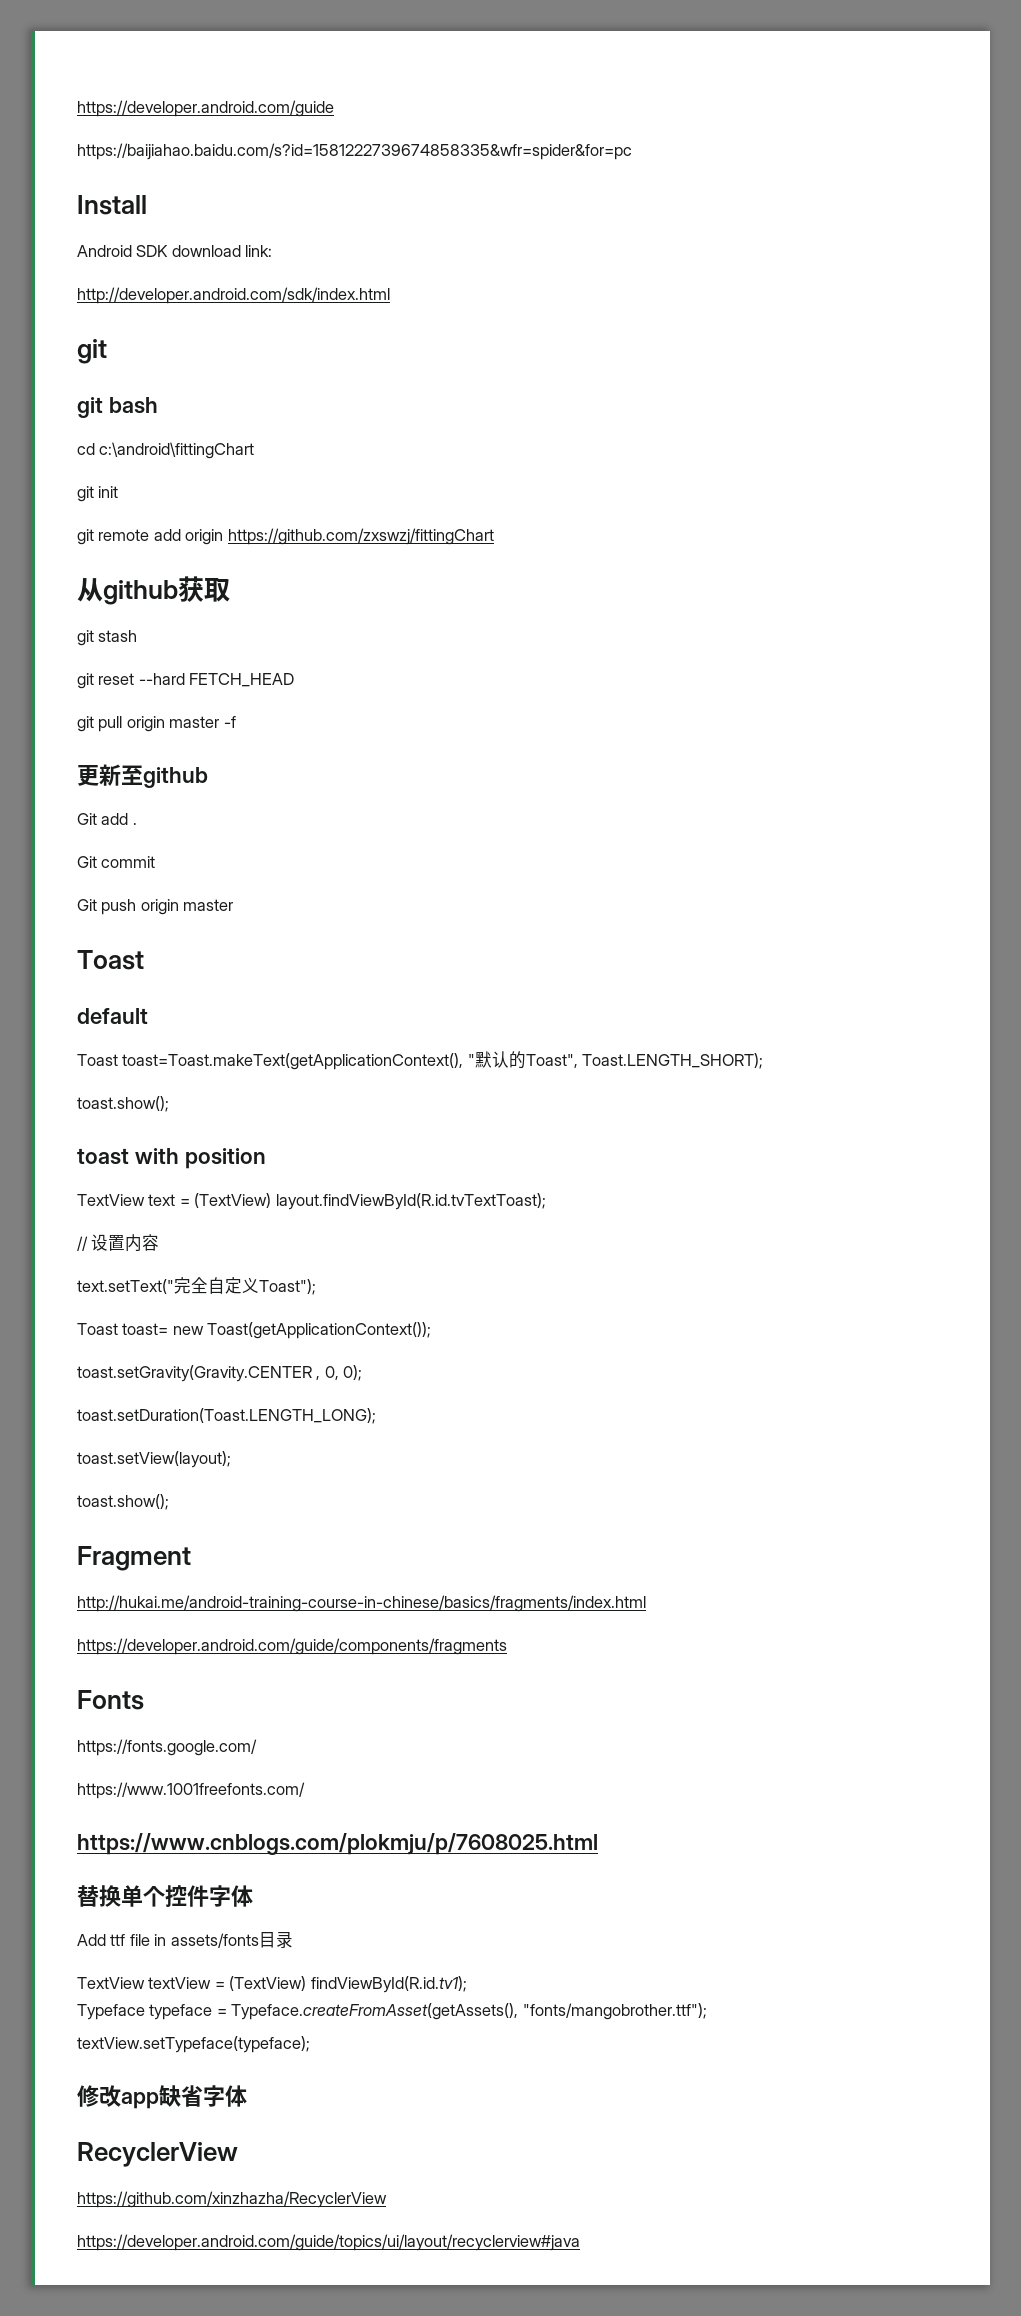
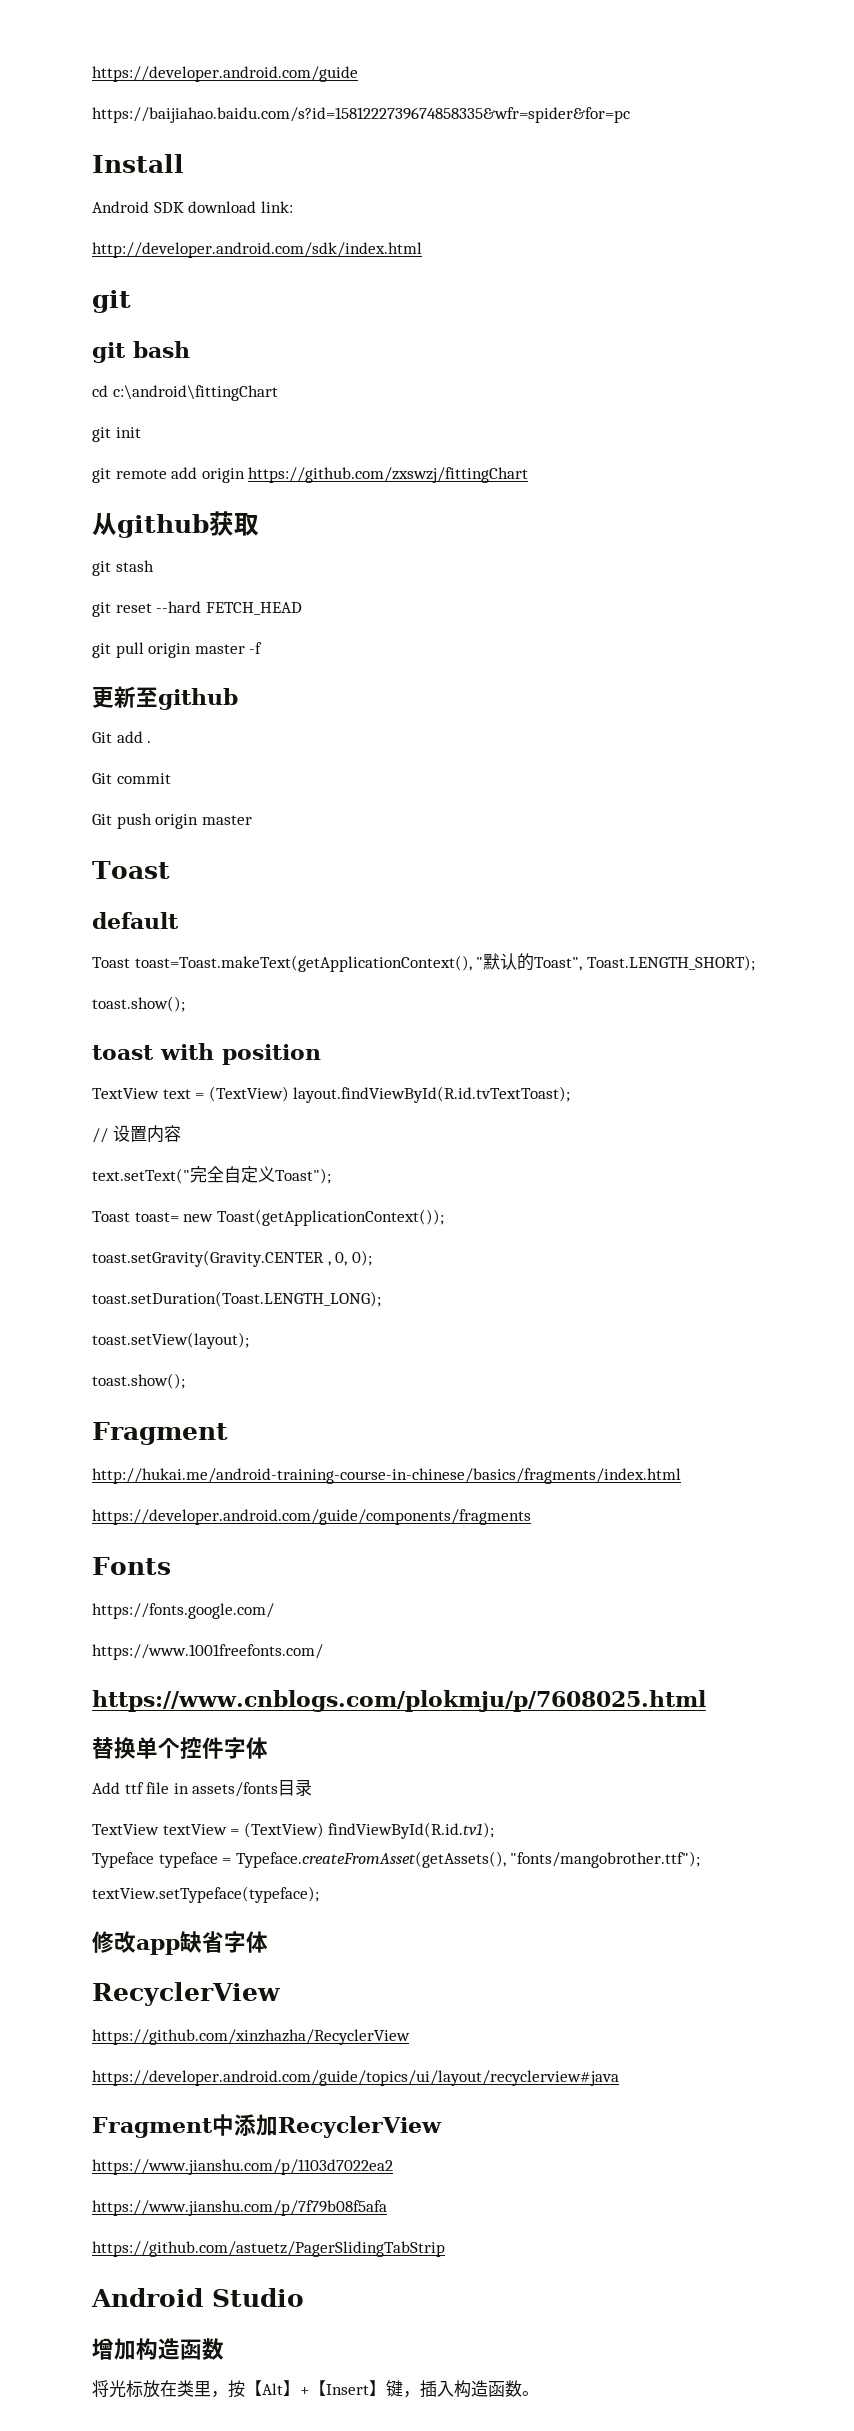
+ Fragment中添加RecyclerView
+ https://www.jianshu.com/p/1103d7022ea2
+ https://www.jianshu.com/p/7f79b08f5afa
+ https://github.com/astuetz/PagerSlidingTabStrip
+ Android Studio
+ 增加构造函数
+ 将光标放在类里，按【Alt】+【Insert】键，插入构造函数。

